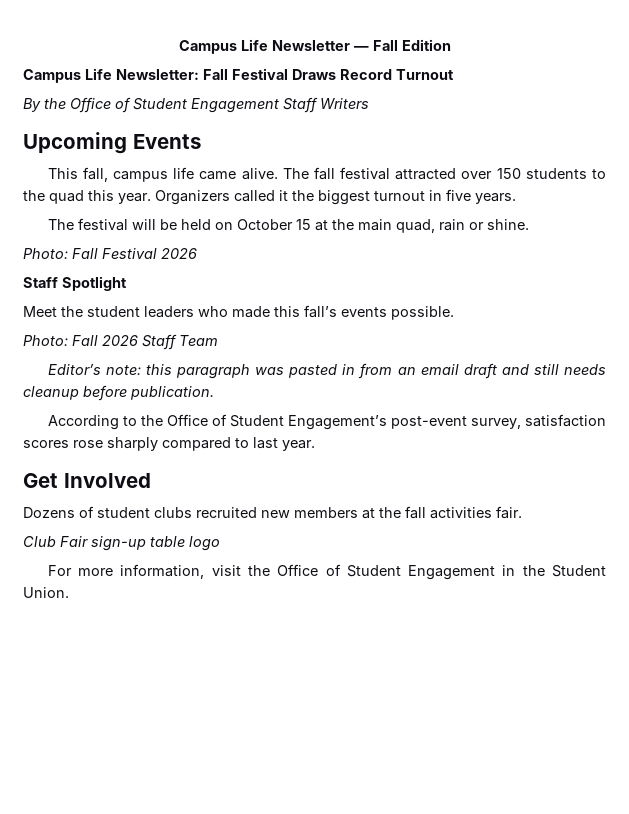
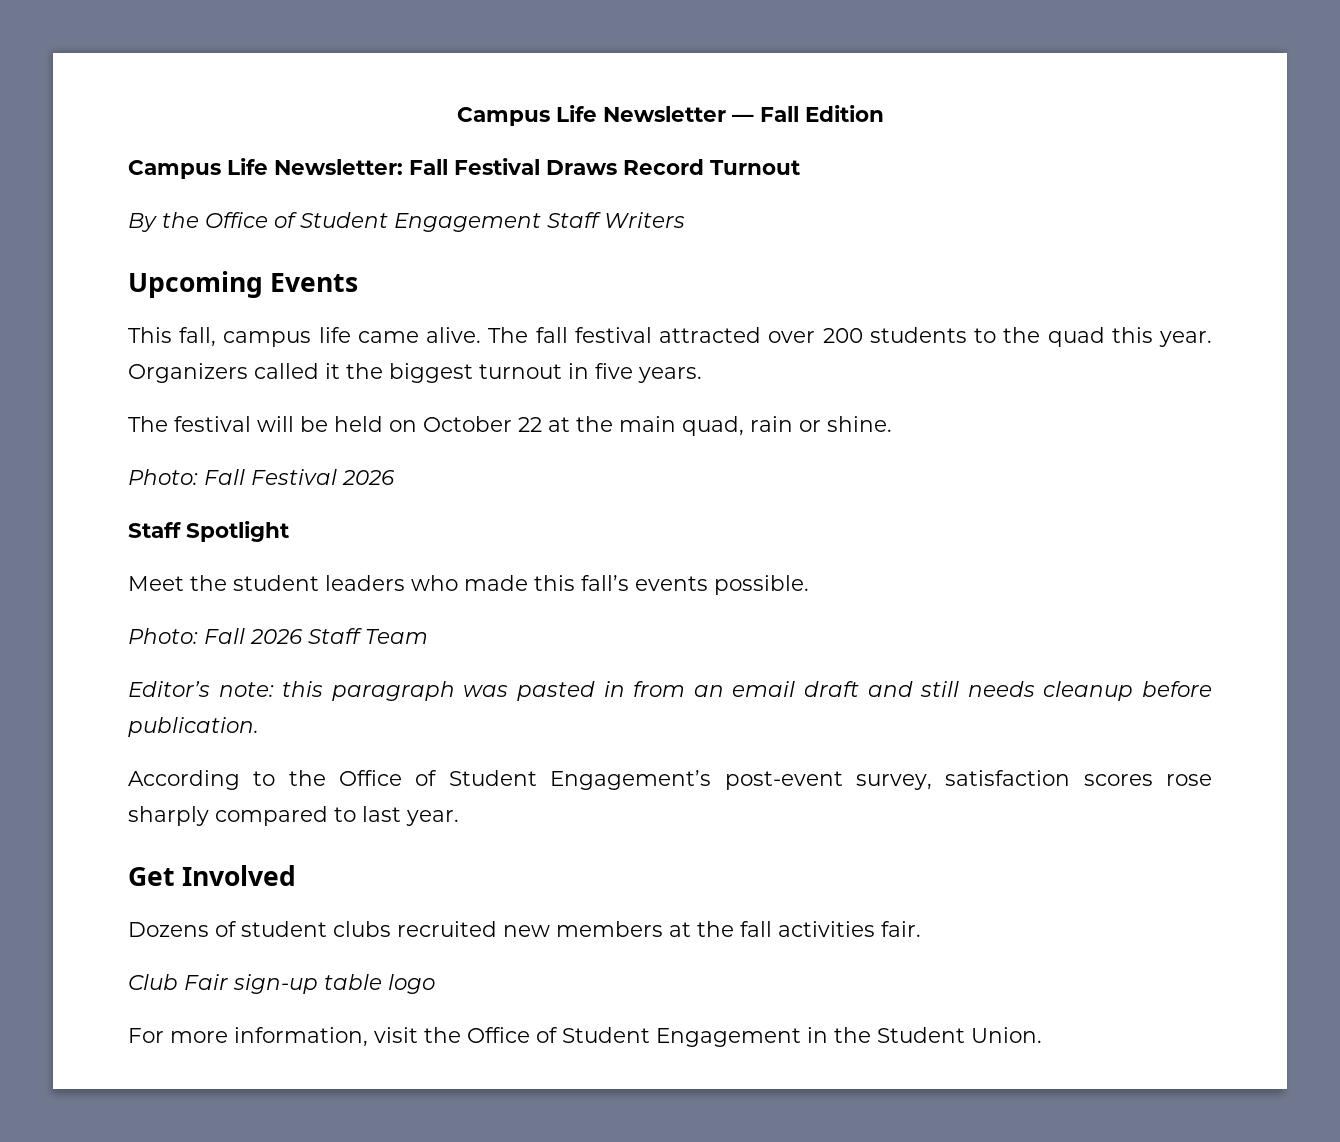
- The fall festival attracted over 150 students to the quad this year.
+ The fall festival attracted over 200 students to the quad this year.
- The festival will be held on October 15 at the main quad, rain or shine.
+ The festival will be held on October 22 at the main quad, rain or shine.

